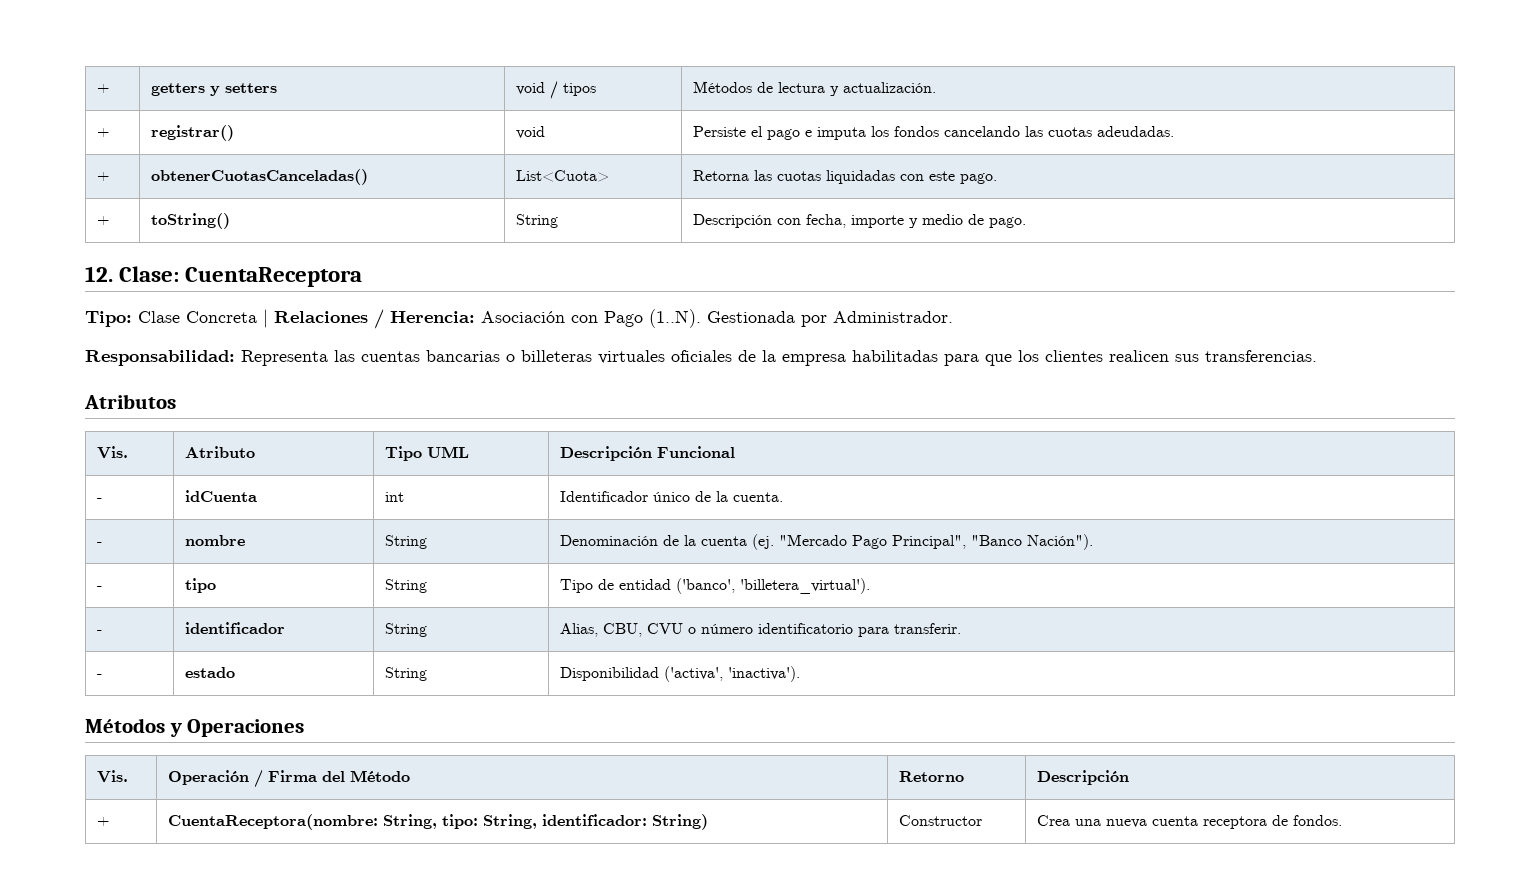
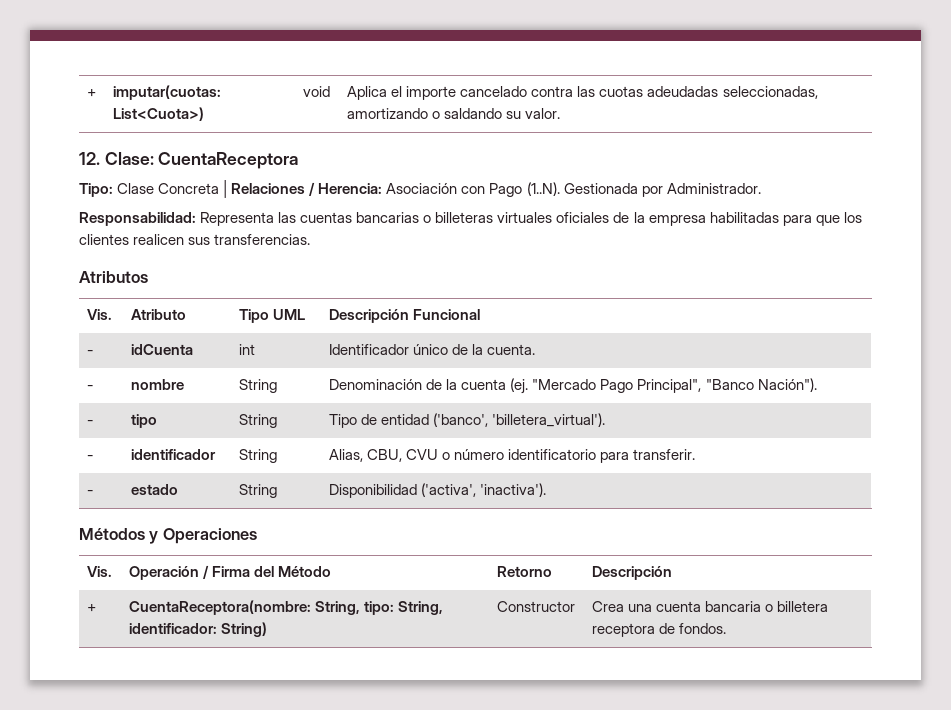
- + | getters y setters | void / tipos | Métodos de lectura y actualización.
- + | registrar() | void | Persiste el pago e imputa los fondos cancelando las cuotas adeudadas.
- + | obtenerCuotasCanceladas() | List<Cuota> | Retorna las cuotas liquidadas con este pago.
- + | toString() | String | Descripción con fecha, importe y medio de pago.
+ + | imputar(cuotas: List<Cuota>) | void | Aplica el importe cancelado contra las cuotas adeudadas seleccionadas, amortizando o saldando su valor.
- + | CuentaReceptora(nombre: String, tipo: String, identificador: String) | Constructor | Crea una nueva cuenta receptora de fondos.
+ + | CuentaReceptora(nombre: String, tipo: String, identificador: String) | Constructor | Crea una cuenta bancaria o billetera receptora de fondos.

